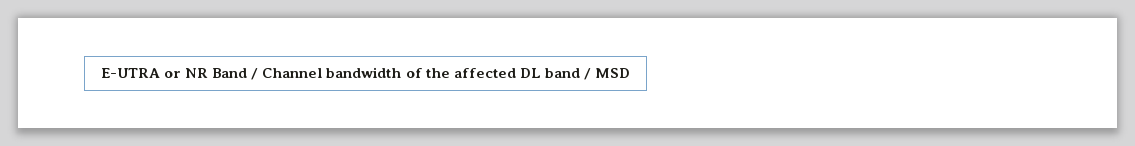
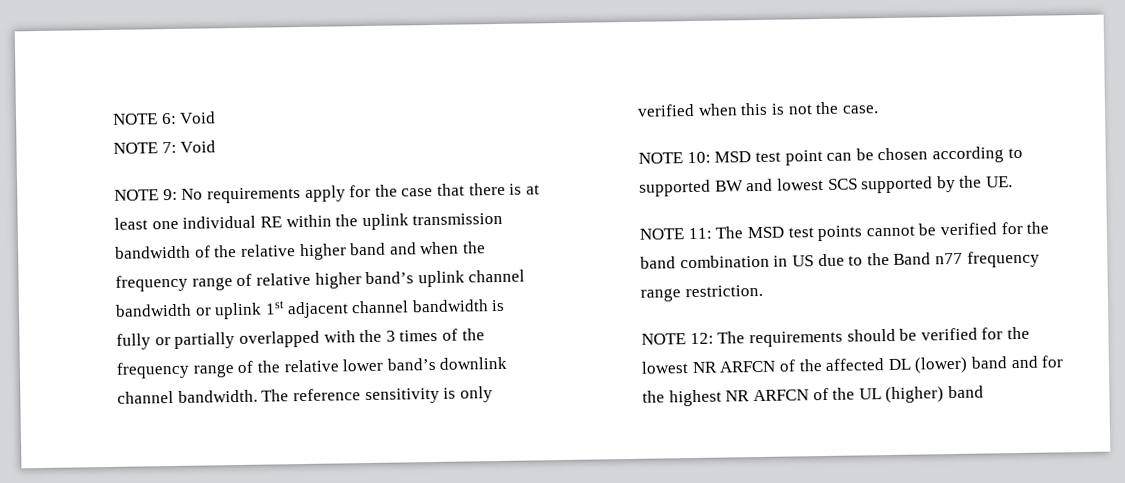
- E-UTRA or NR Band / Channel bandwidth of the affected DL band / MSD
+ NOTE 6: Void
+ NOTE 7: Void
+ NOTE 9: No requirements apply for the case that there is at least one individual RE within the uplink transmission bandwidth of the relative higher band and when the frequency range of relative higher band’s uplink channel bandwidth or uplink 1st adjacent channel bandwidth is fully or partially overlapped with the 3 times of the frequency range of the relative lower band’s downlink channel bandwidth. The reference sensitivity is only verified when this is not the case.
+ NOTE 10: MSD test point can be chosen according to supported BW and lowest SCS supported by the UE.
+ NOTE 11: The MSD test points cannot be verified for the band combination in US due to the Band n77 frequency range restriction.
+ NOTE 12: The requirements should be verified for the lowest NR ARFCN of the affected DL (lower) band and for the highest NR ARFCN of the UL (higher) band

